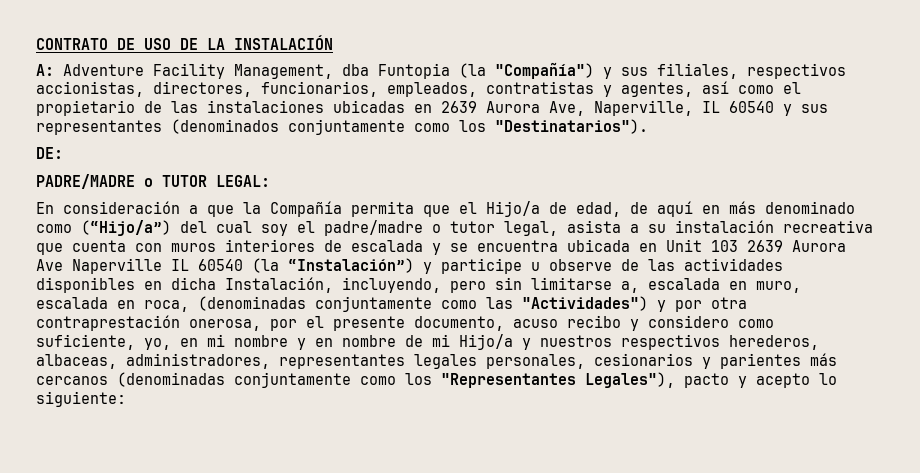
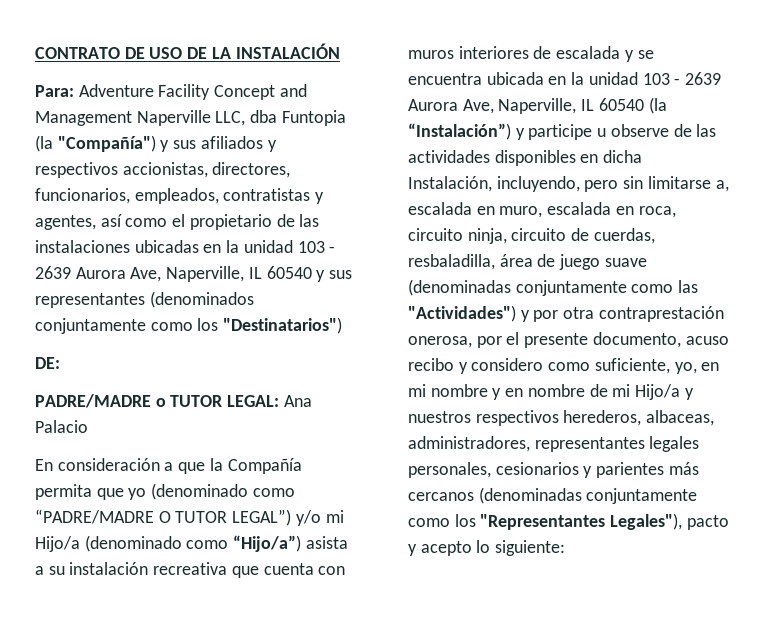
- A: Adventure Facility Management, dba Funtopia (la "Compañía") y sus filiales, respectivos accionistas, directores, funcionarios, empleados, contratistas y agentes, así como el propietario de las instalaciones ubicadas en 2639 Aurora Ave, Naperville, IL 60540 y sus representantes (denominados conjuntamente como los "Destinatarios").
+ Para: Adventure Facility Concept and Management Naperville LLC, dba Funtopia (la "Compañía") y sus afiliados y respectivos accionistas, directores, funcionarios, empleados, contratistas y agentes, así como el propietario de las instalaciones ubicadas en la unidad 103 - 2639 Aurora Ave, Naperville, IL 60540 y sus representantes (denominados conjuntamente como los "Destinatarios")
- PADRE/MADRE o TUTOR LEGAL:
+ PADRE/MADRE o TUTOR LEGAL: Ana Palacio
- En consideración a que la Compañía permita que el Hijo/a de edad, de aquí en más denominado como (“Hijo/a”) del cual soy el padre/madre o tutor legal, asista a su instalación recreativa que cuenta con muros interiores de escalada y se encuentra ubicada en Unit 103 2639 Aurora Ave Naperville IL 60540 (la “Instalación”) y participe u observe de las actividades disponibles en dicha Instalación, incluyendo, pero sin limitarse a, escalada en muro, escalada en roca, (denominadas conjuntamente como las "Actividades") y por otra contraprestación onerosa, por el presente documento, acuso recibo y considero como suficiente, yo, en mi nombre y en nombre de mi Hijo/a y nuestros respectivos herederos, albaceas, administradores, representantes legales personales, cesionarios y parientes más cercanos (denominadas conjuntamente como los "Representantes Legales"), pacto y acepto lo siguiente:
+ En consideración a que la Compañía permita que yo (denominado como “PADRE/MADRE O TUTOR LEGAL”) y/o mi Hijo/a (denominado como “Hijo/a”) asista a su instalación recreativa que cuenta con muros interiores de escalada y se encuentra ubicada en la unidad 103 - 2639 Aurora Ave, Naperville, IL 60540 (la “Instalación”) y participe u observe de las actividades disponibles en dicha Instalación, incluyendo, pero sin limitarse a, escalada en muro, escalada en roca, circuito ninja, circuito de cuerdas, resbaladilla, área de juego suave (denominadas conjuntamente como las "Actividades") y por otra contraprestación onerosa, por el presente documento, acuso recibo y considero como suficiente, yo, en mi nombre y en nombre de mi Hijo/a y nuestros respectivos herederos, albaceas, administradores, representantes legales personales, cesionarios y parientes más cercanos (denominadas conjuntamente como los "Representantes Legales"), pacto y acepto lo siguiente:

